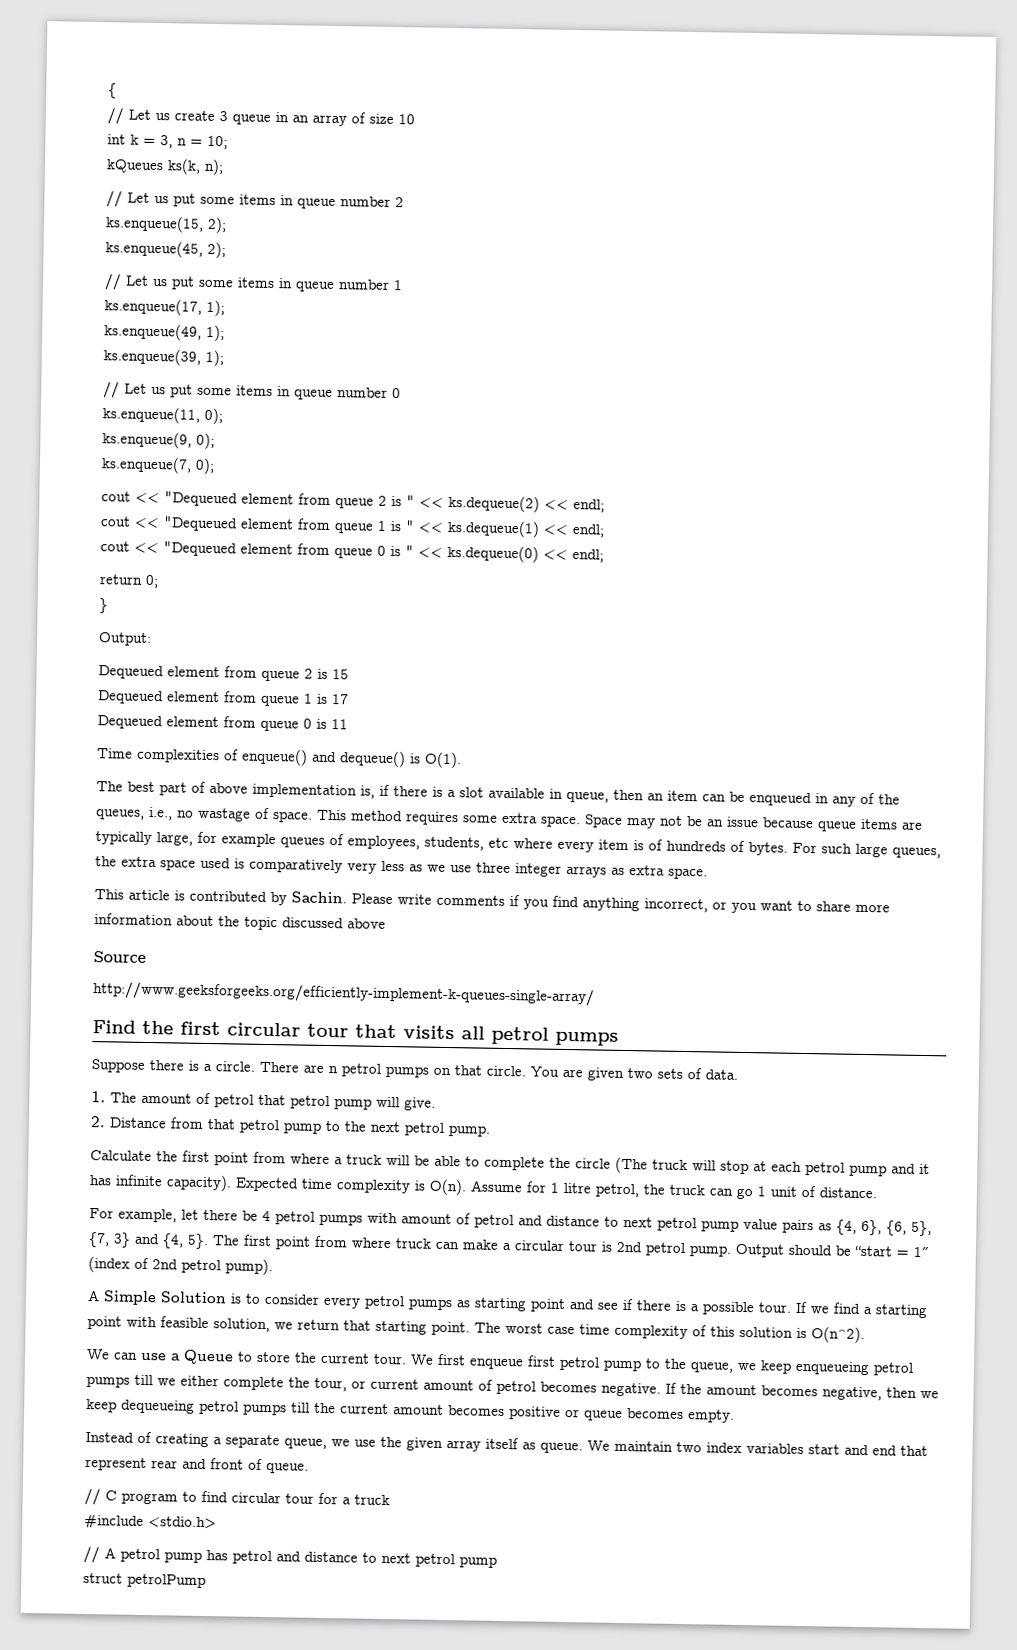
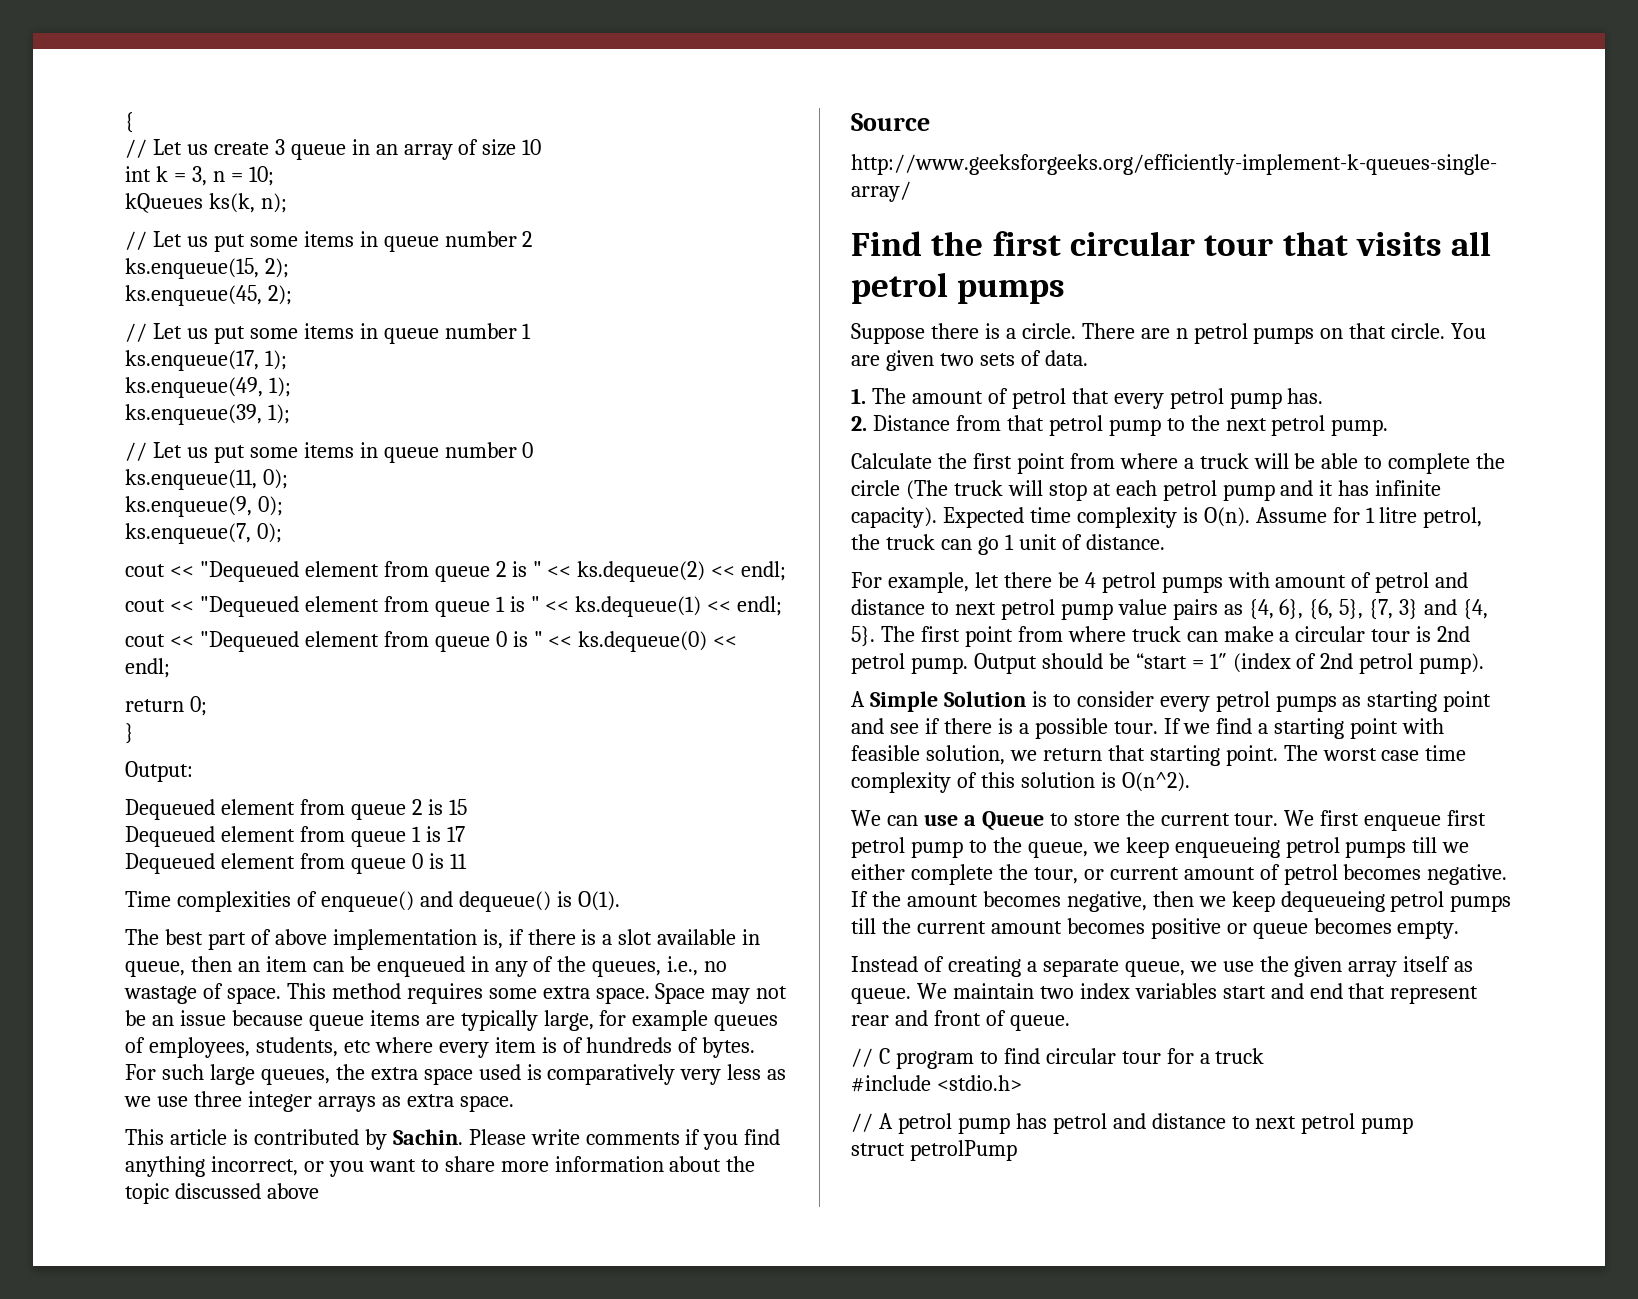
- 1. The amount of petrol that petrol pump will give.
+ 1. The amount of petrol that every petrol pump has.

